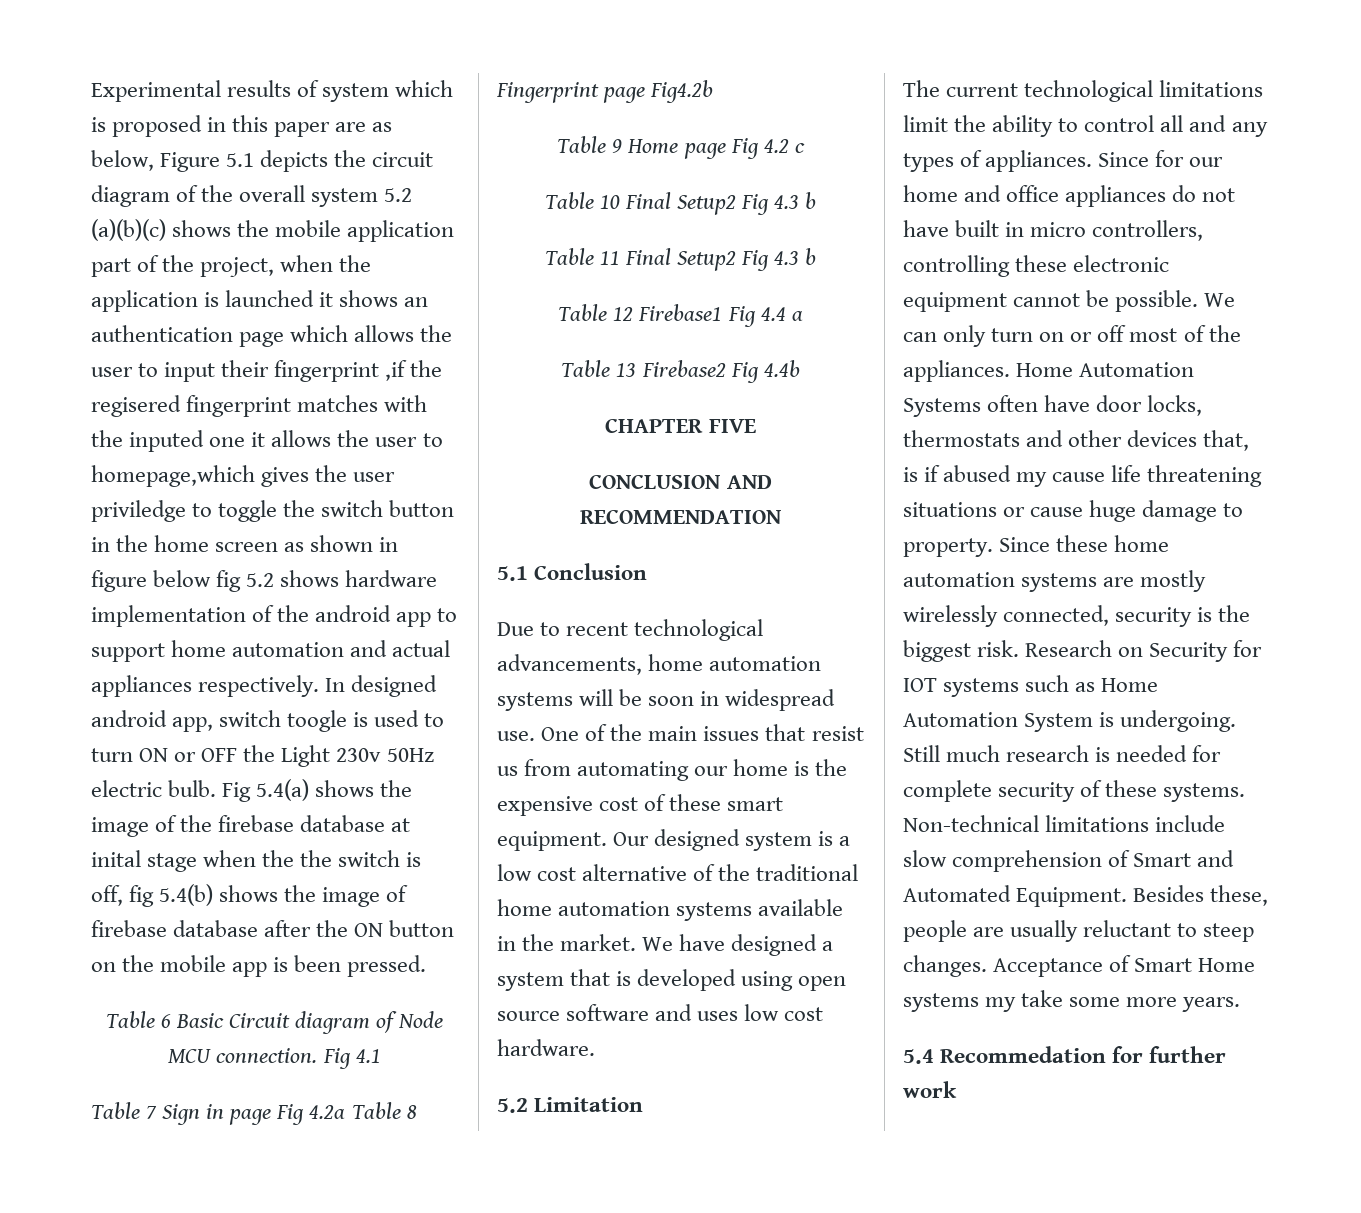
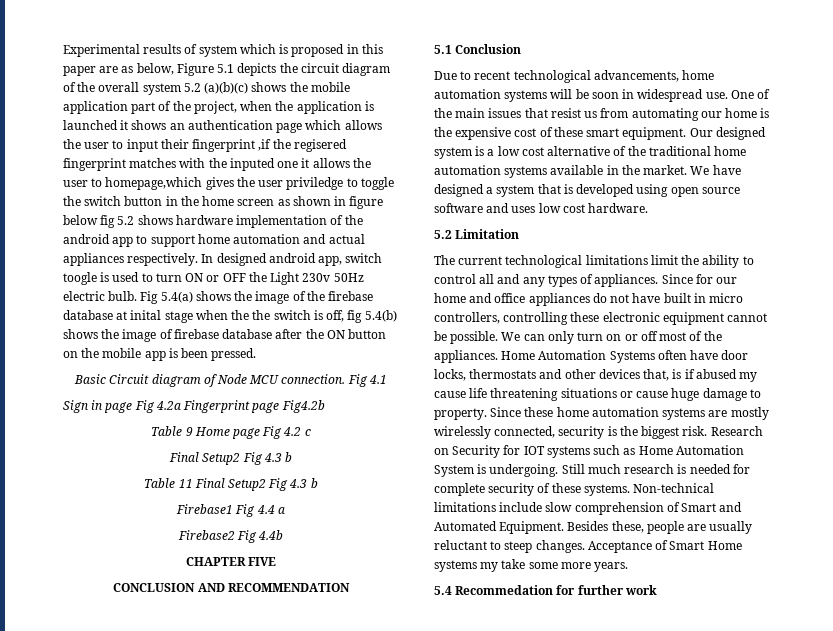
- Table 6 Basic Circuit diagram of Node MCU connection.
+ Basic Circuit diagram of Node MCU connection.
- Table 7 Sign in page Fig 4.2a Table 8 Fingerprint page Fig4.2b
+ Sign in page Fig 4.2a Fingerprint page Fig4.2b
  Table 9 Home page Fig 4.2 c
- Table 10 Final Setup2 Fig 4.3 b
+ Final Setup2 Fig 4.3 b
- Table 12 Firebase1 Fig 4.4 a
+ Firebase1 Fig 4.4 a
- Table 13 Firebase2 Fig 4.4b
+ Firebase2 Fig 4.4b

